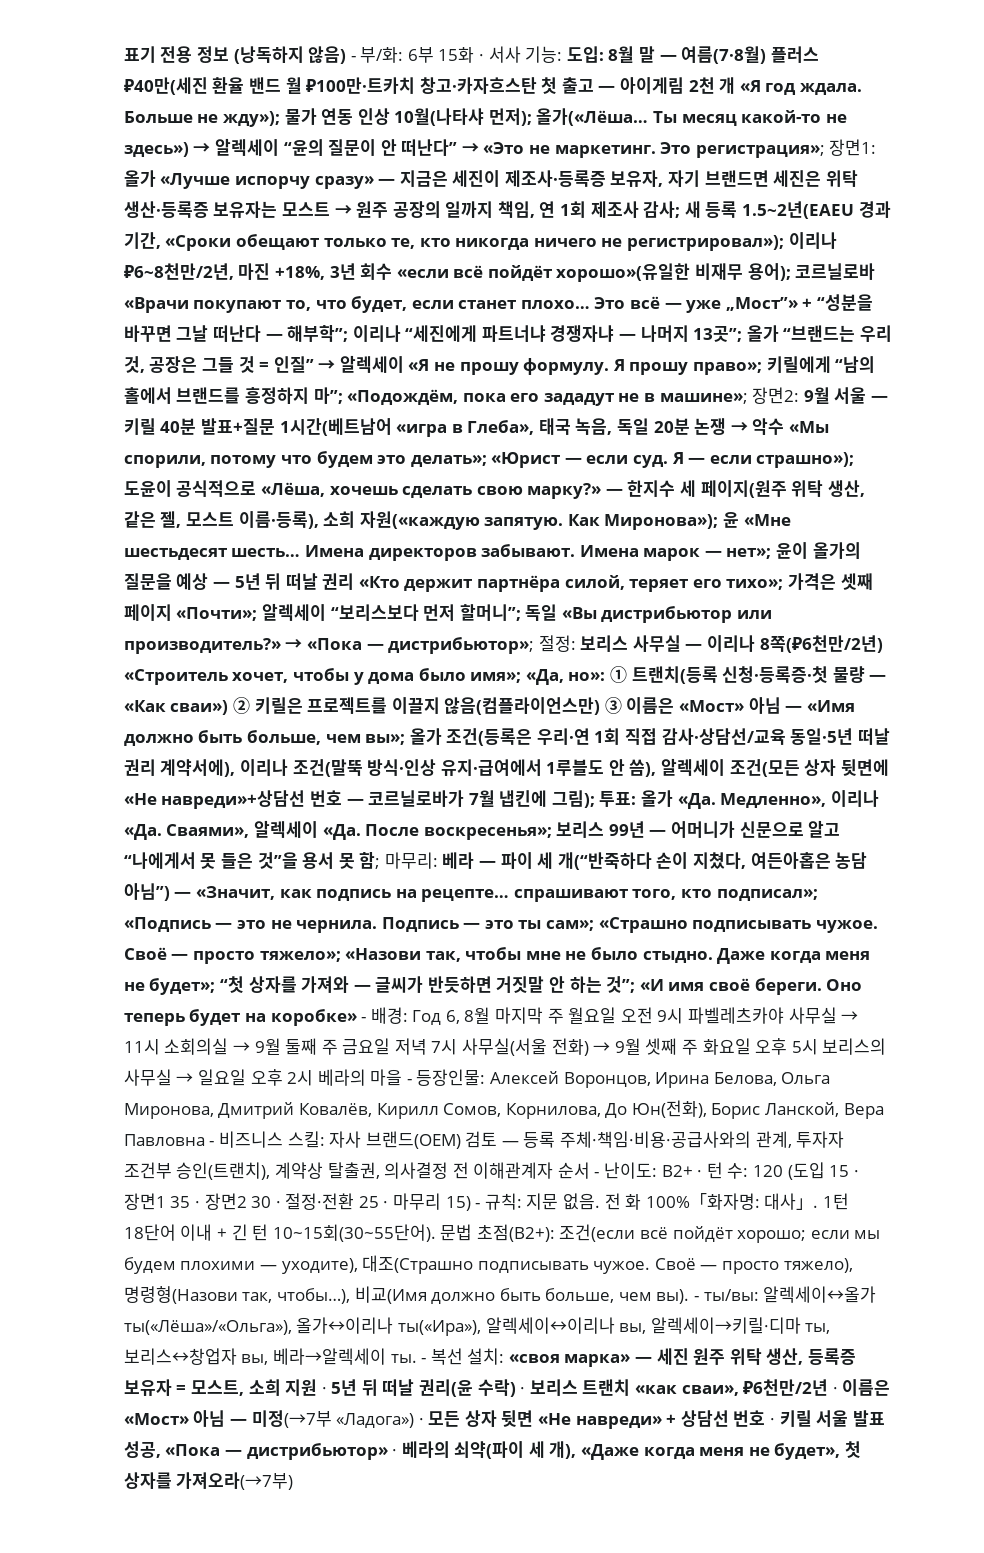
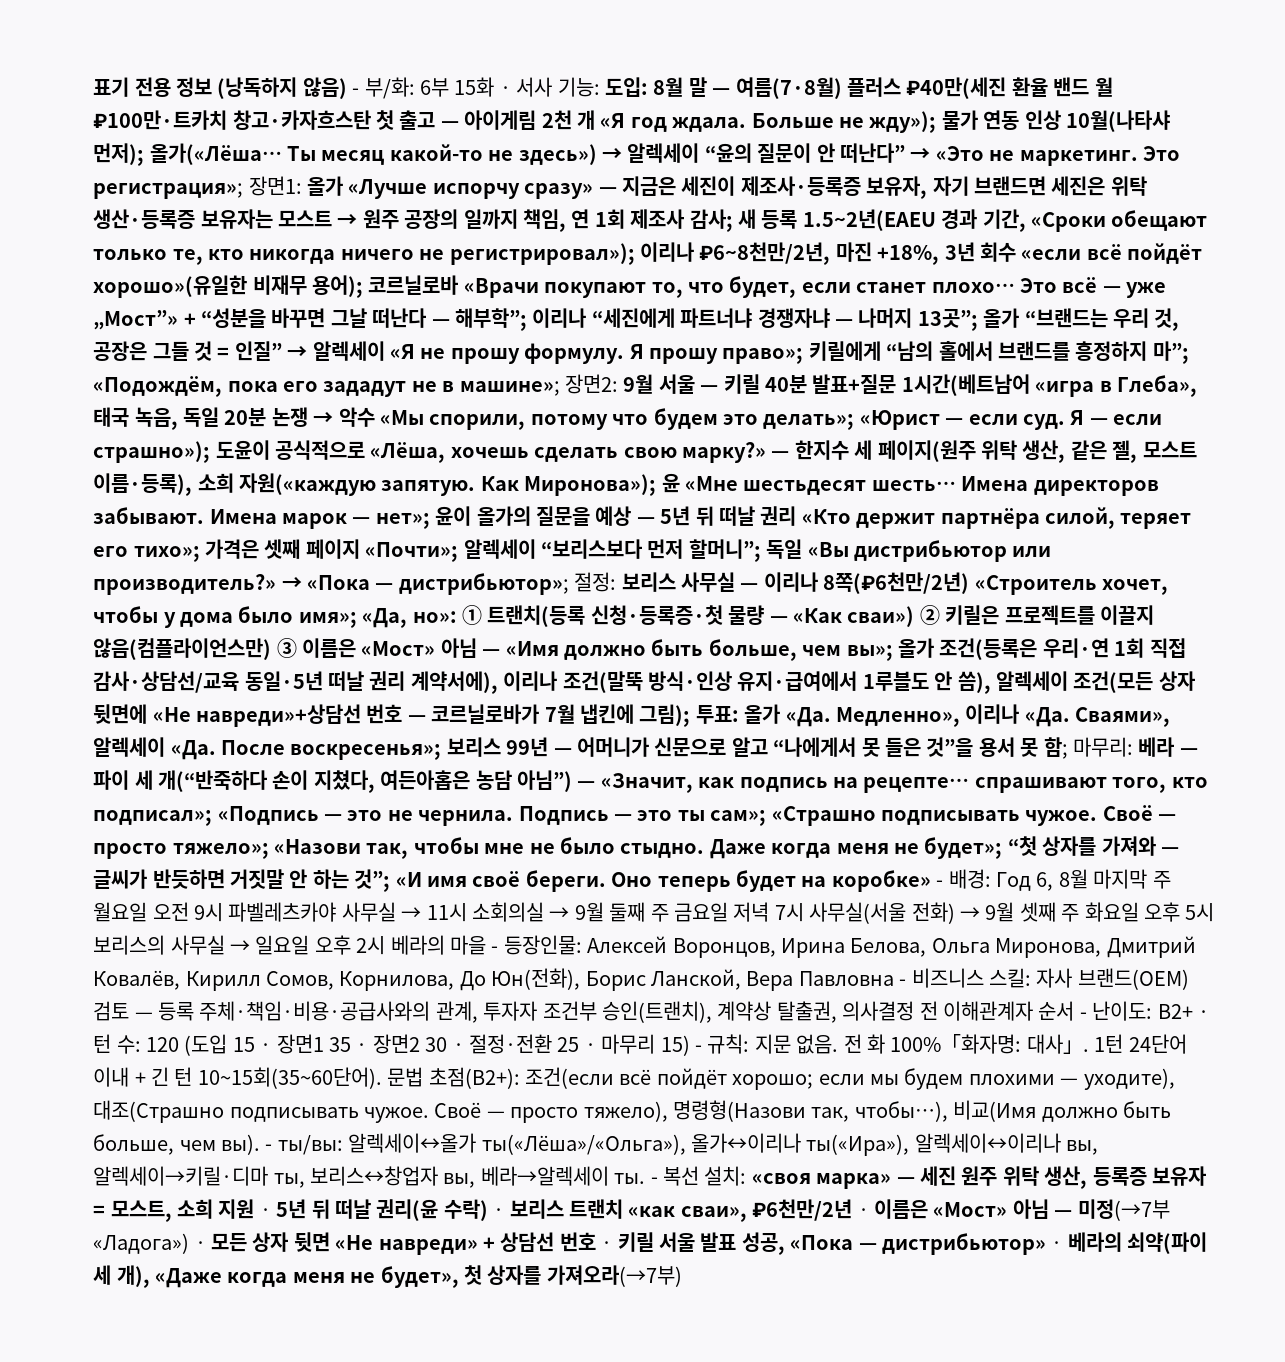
- 1턴 18단어 이내 + 긴 턴 10~15회(30~55단어).
+ 1턴 24단어 이내 + 긴 턴 10~15회(35~60단어).

